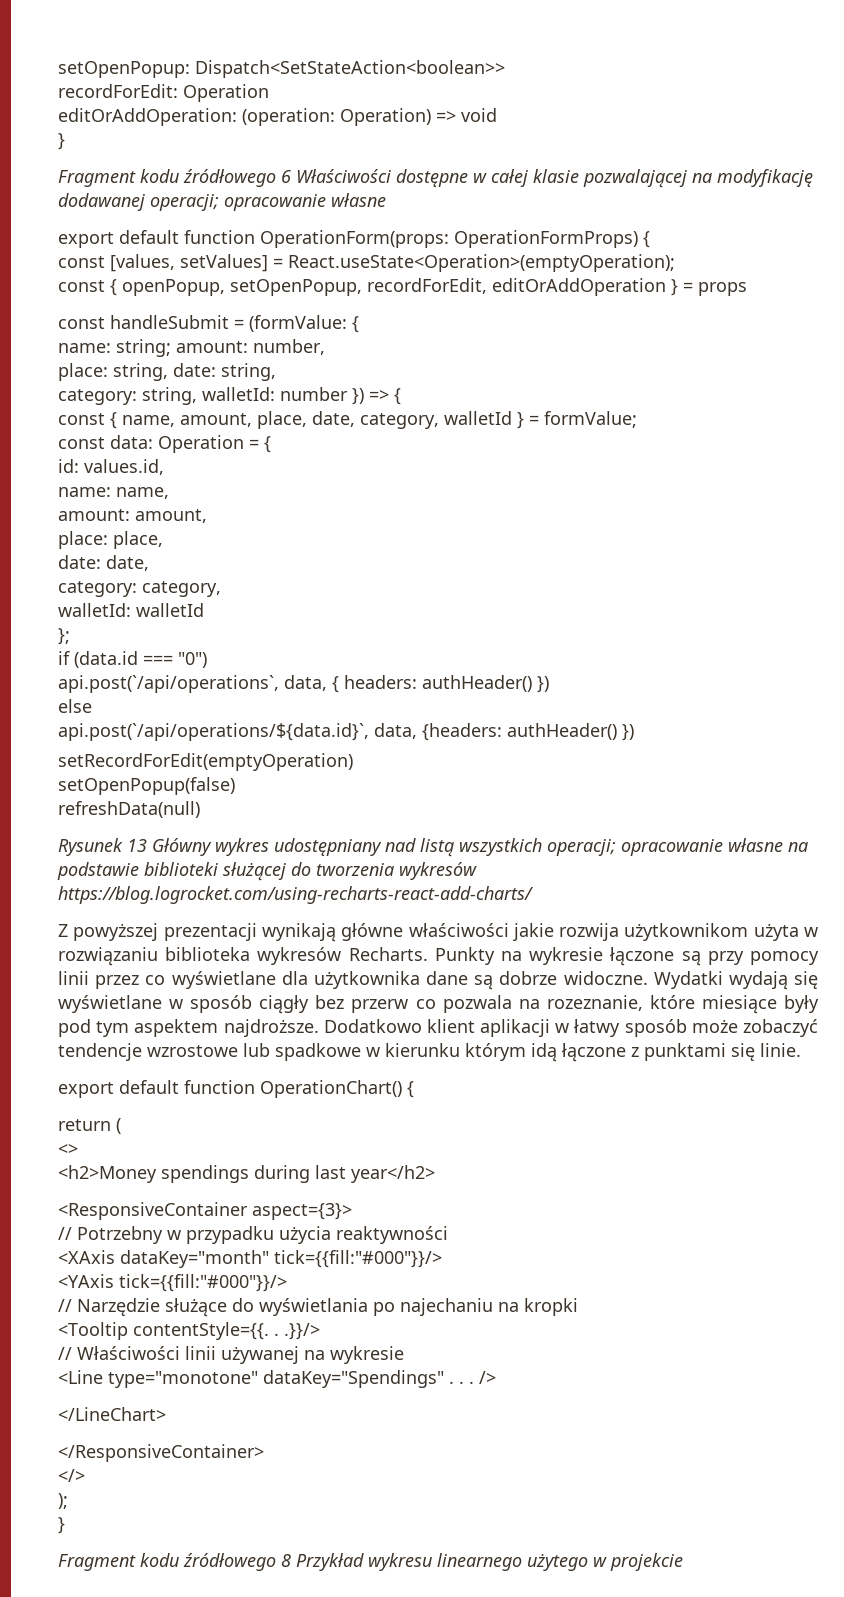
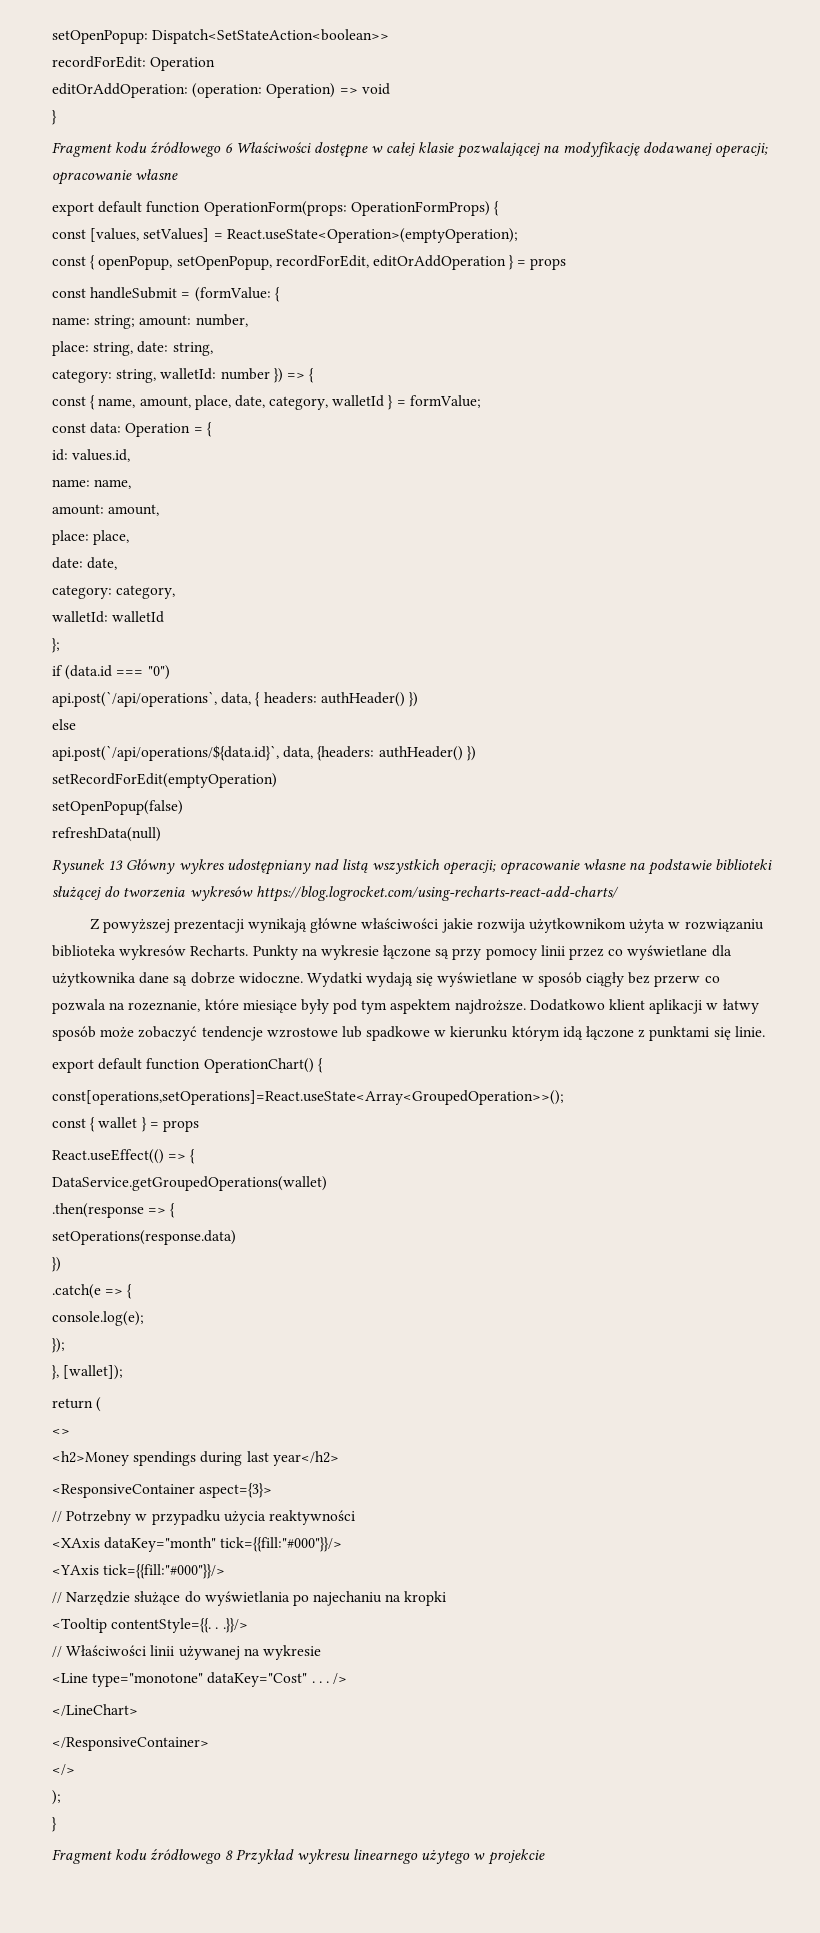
+ const[operations,setOperations]=React.useState<Array<GroupedOperation>>();
+ const { wallet } = props
+ React.useEffect(() => {
+ DataService.getGroupedOperations(wallet)
+ .then(response => {
+ setOperations(response.data)
+ })
+ .catch(e => {
+ console.log(e);
+ });
+ }, [wallet]);
- <Line type="monotone" dataKey="Spendings" . . .
+ <Line type="monotone" dataKey="Cost" . . .

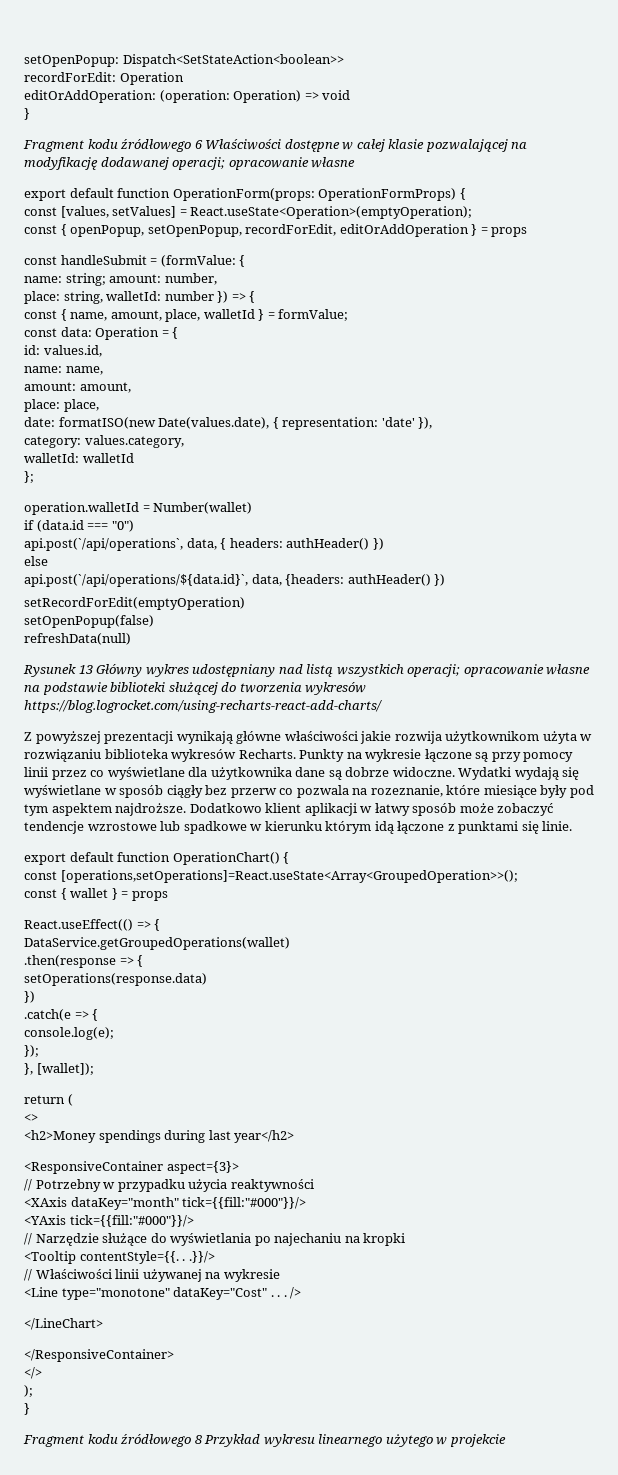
- place: string, date: string,
- category: string, walletId: number }) => {
+ place: string, walletId: number }) => {
- const { name, amount, place, date, category, walletId } = formValue;
+ const { name, amount, place, walletId } = formValue;
- date: date,
- category: category,
+ date: formatISO(new Date(values.date), { representation: 'date' }),
+ category: values.category,
+ operation.walletId = Number(wallet)
- const[operations,setOperations]=React.useState<Array<GroupedOperation>>();
+ const [operations,setOperations]=React.useState<Array<GroupedOperation>>();

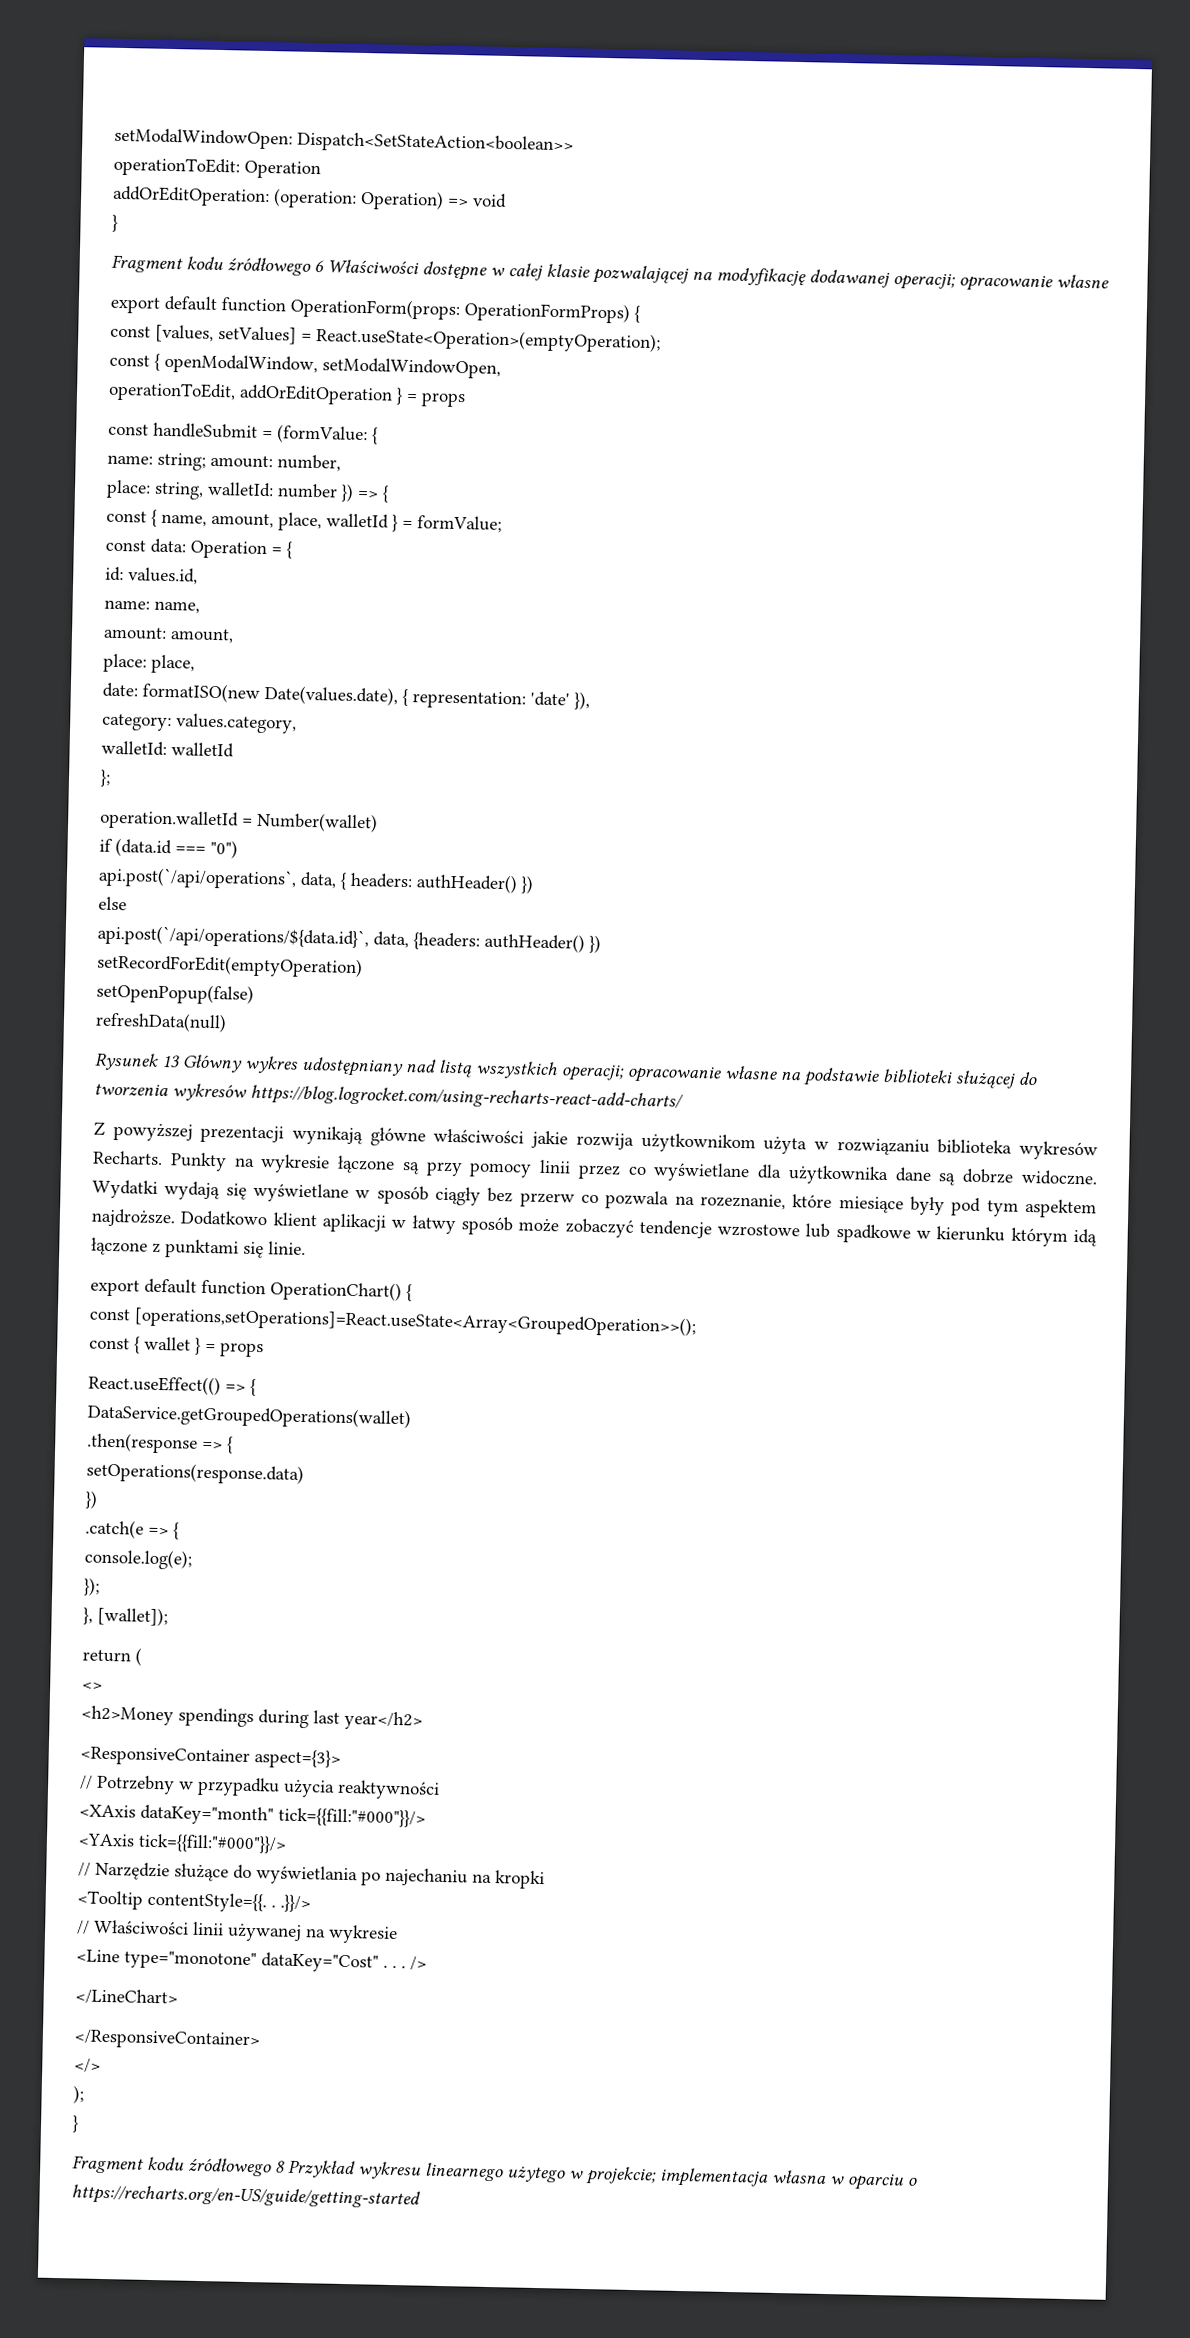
- setOpenPopup: Dispatch<SetStateAction<boolean>>
+ setModalWindowOpen: Dispatch<SetStateAction<boolean>>
- recordForEdit: Operation
+ operationToEdit: Operation
- editOrAddOperation: (operation: Operation) => void
+ addOrEditOperation: (operation: Operation) => void
- const { openPopup, setOpenPopup, recordForEdit, editOrAddOperation } = props
+ const { openModalWindow, setModalWindowOpen,
+ operationToEdit, addOrEditOperation } = props
- Fragment kodu źródłowego 8 Przykład wykresu linearnego użytego w projekcie
+ Fragment kodu źródłowego 8 Przykład wykresu linearnego użytego w projekcie; implementacja własna w oparciu o https://recharts.org/en-US/guide/getting-started

